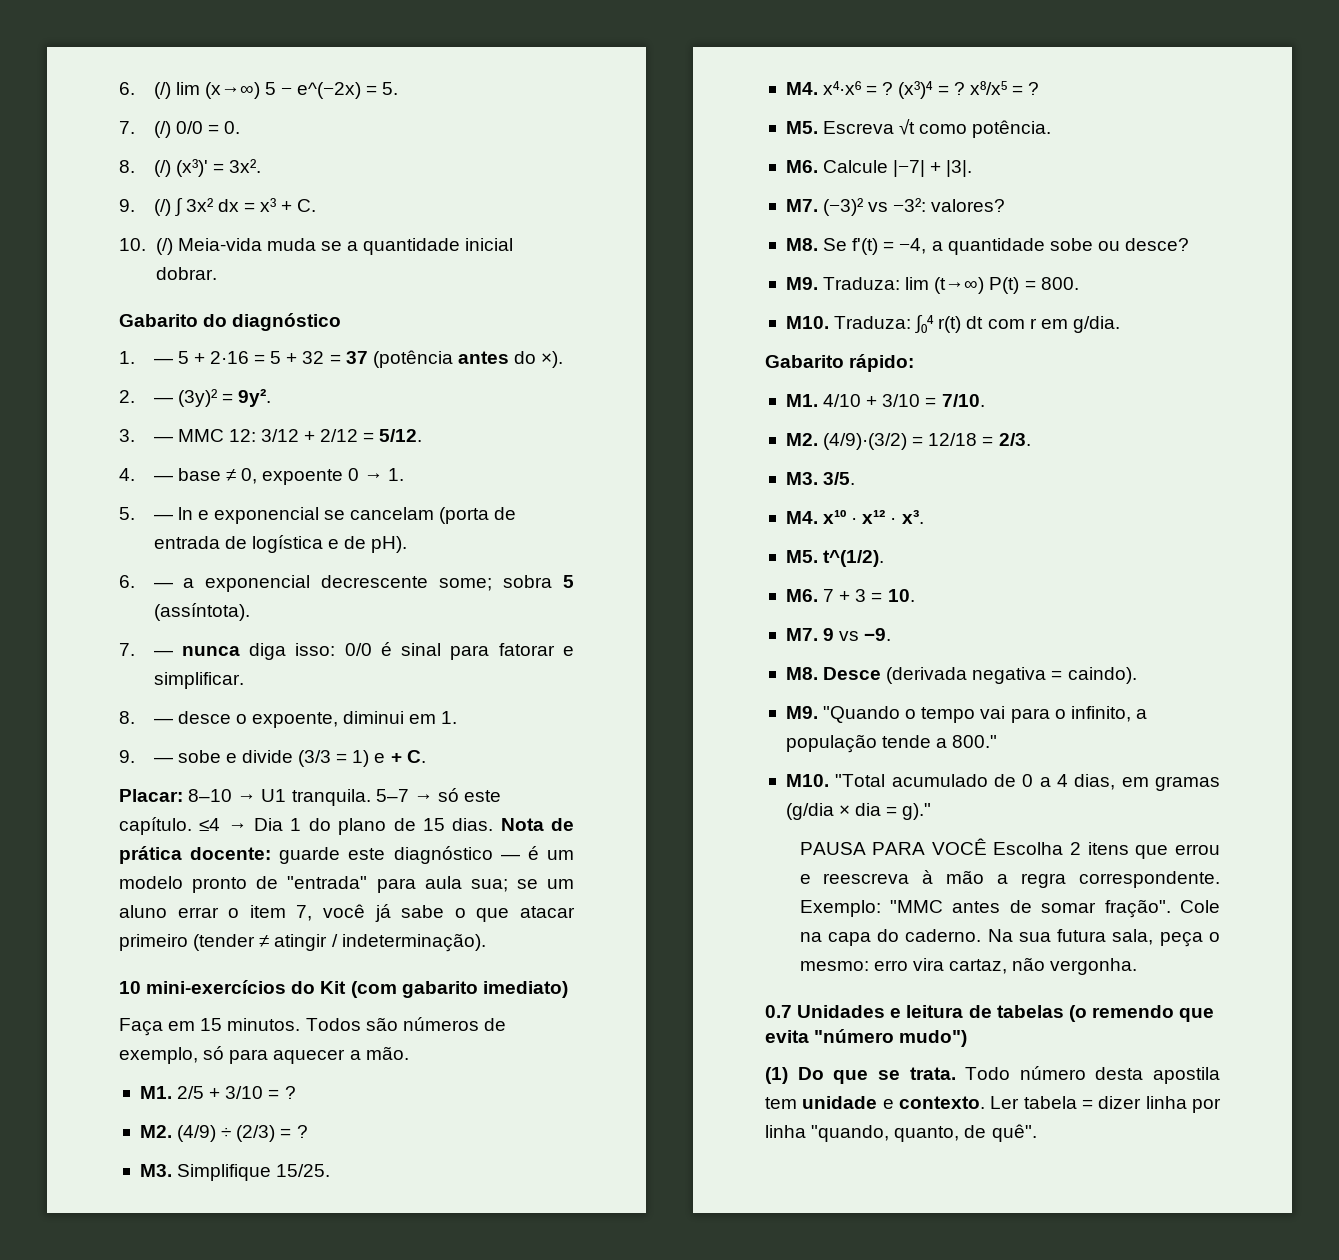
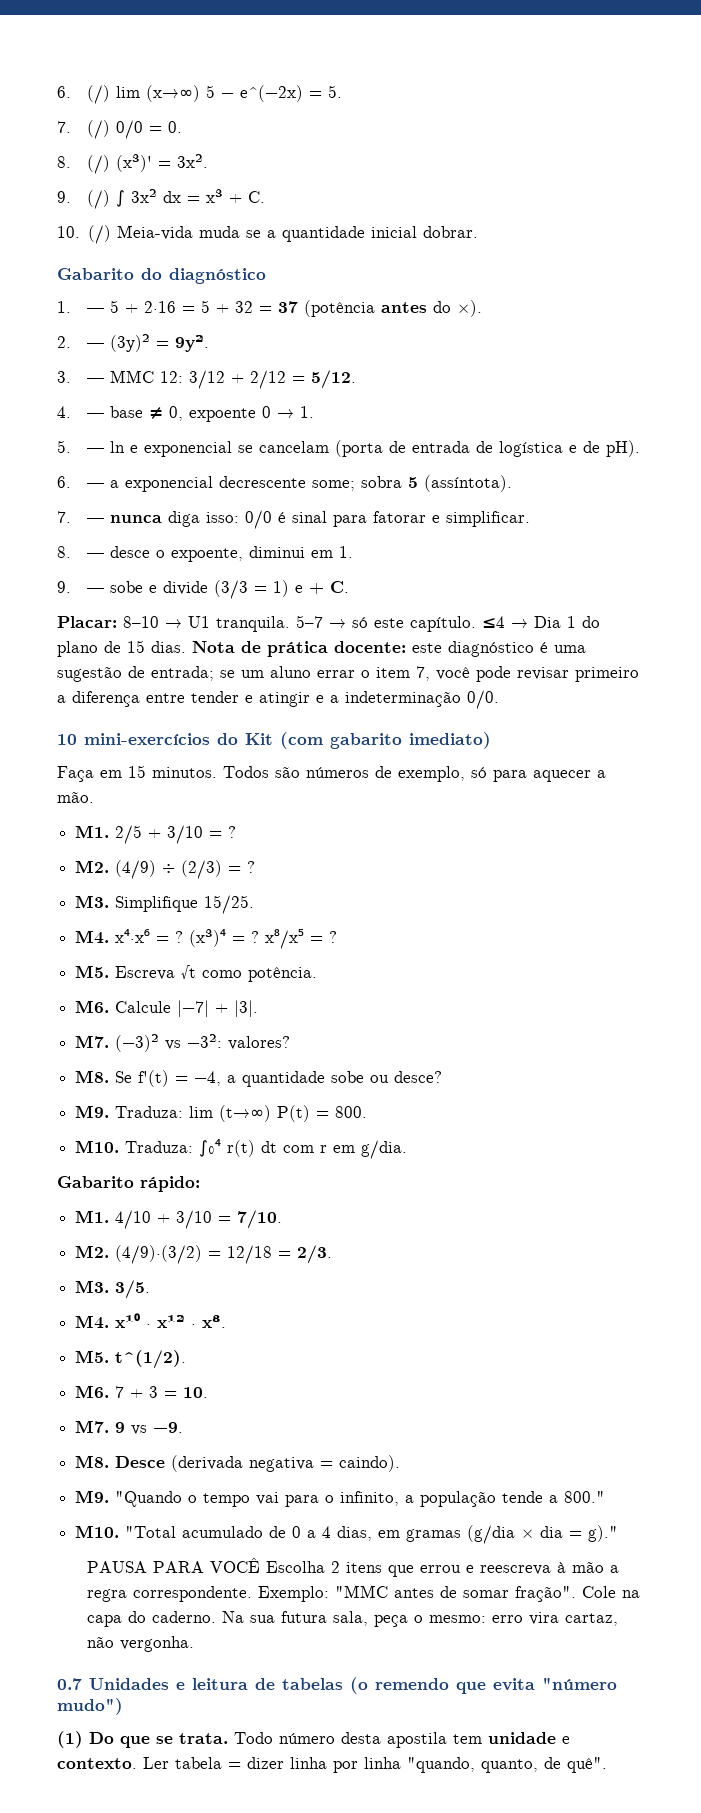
- Nota de prática docente: guarde este diagnóstico — é um modelo pronto de "entrada" para aula sua; se um aluno errar o item 7, você já sabe o que atacar primeiro (tender ≠ atingir / indeterminação).
+ Nota de prática docente: este diagnóstico é uma sugestão de entrada; se um aluno errar o item 7, você pode revisar primeiro a diferença entre tender e atingir e a indeterminação 0/0.

